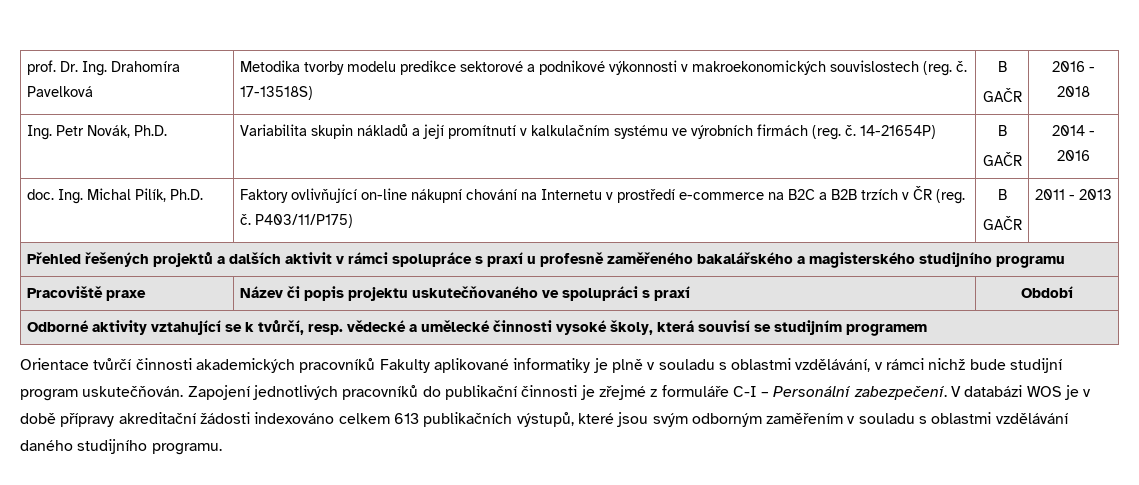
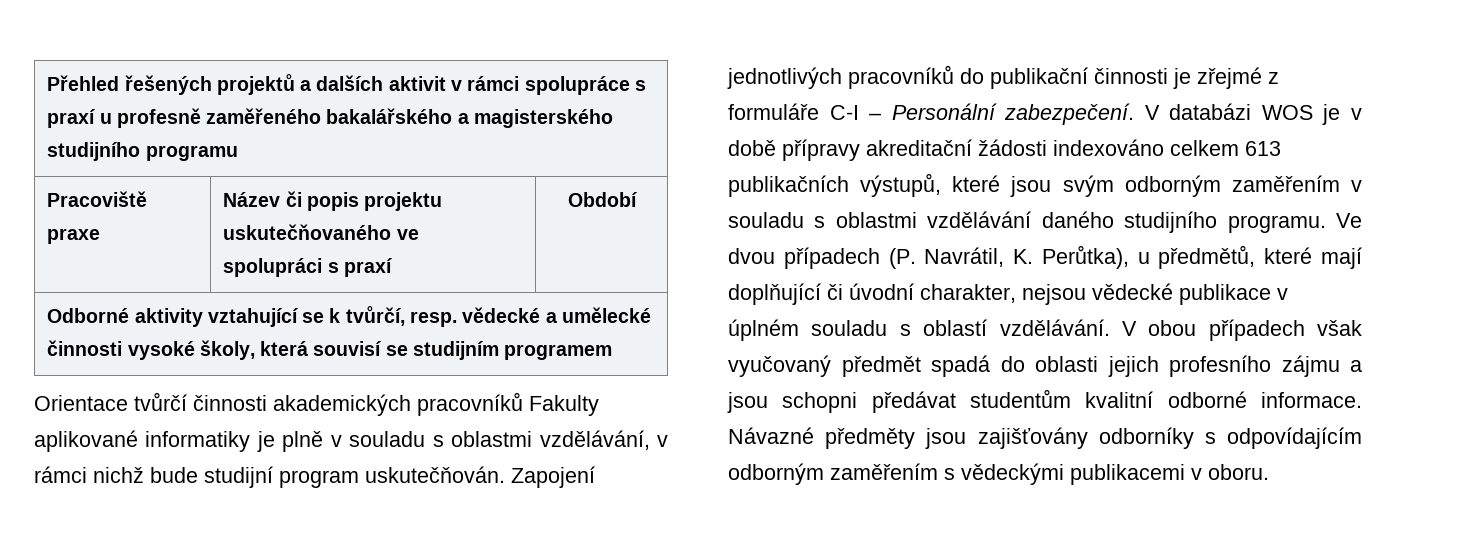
- prof. Dr. Ing. Drahomíra Pavelková | Metodika tvorby modelu predikce sektorové a podnikové výkonnosti v makroekonomických souvislostech (reg. č. 17-13518S) | B
- GAČR | 2016 - 2018
- Ing. Petr Novák, Ph.D. | Variabilita skupin nákladů a její promítnutí v kalkulačním systému ve výrobních firmách (reg. č. 14-21654P) | B
- GAČR | 2014 - 2016
- doc. Ing. Michal Pilík, Ph.D. | Faktory ovlivňující on-line nákupní chování na Internetu v prostředí e-commerce na B2C a B2B trzích v ČR (reg. č. P403/11/P175) | B
- GAČR | 2011 - 2013
+ Ve dvou případech (P. Navrátil, K. Perůtka), u předmětů, které mají doplňující či úvodní charakter, nejsou vědecké publikace v úplném souladu s oblastí vzdělávání. V obou případech však vyučovaný předmět spadá do oblasti jejich profesního zájmu a jsou schopni předávat studentům kvalitní odborné informace. Návazné předměty jsou zajišťovány odborníky s odpovídajícím odborným zaměřením s vědeckými publikacemi v oboru.

